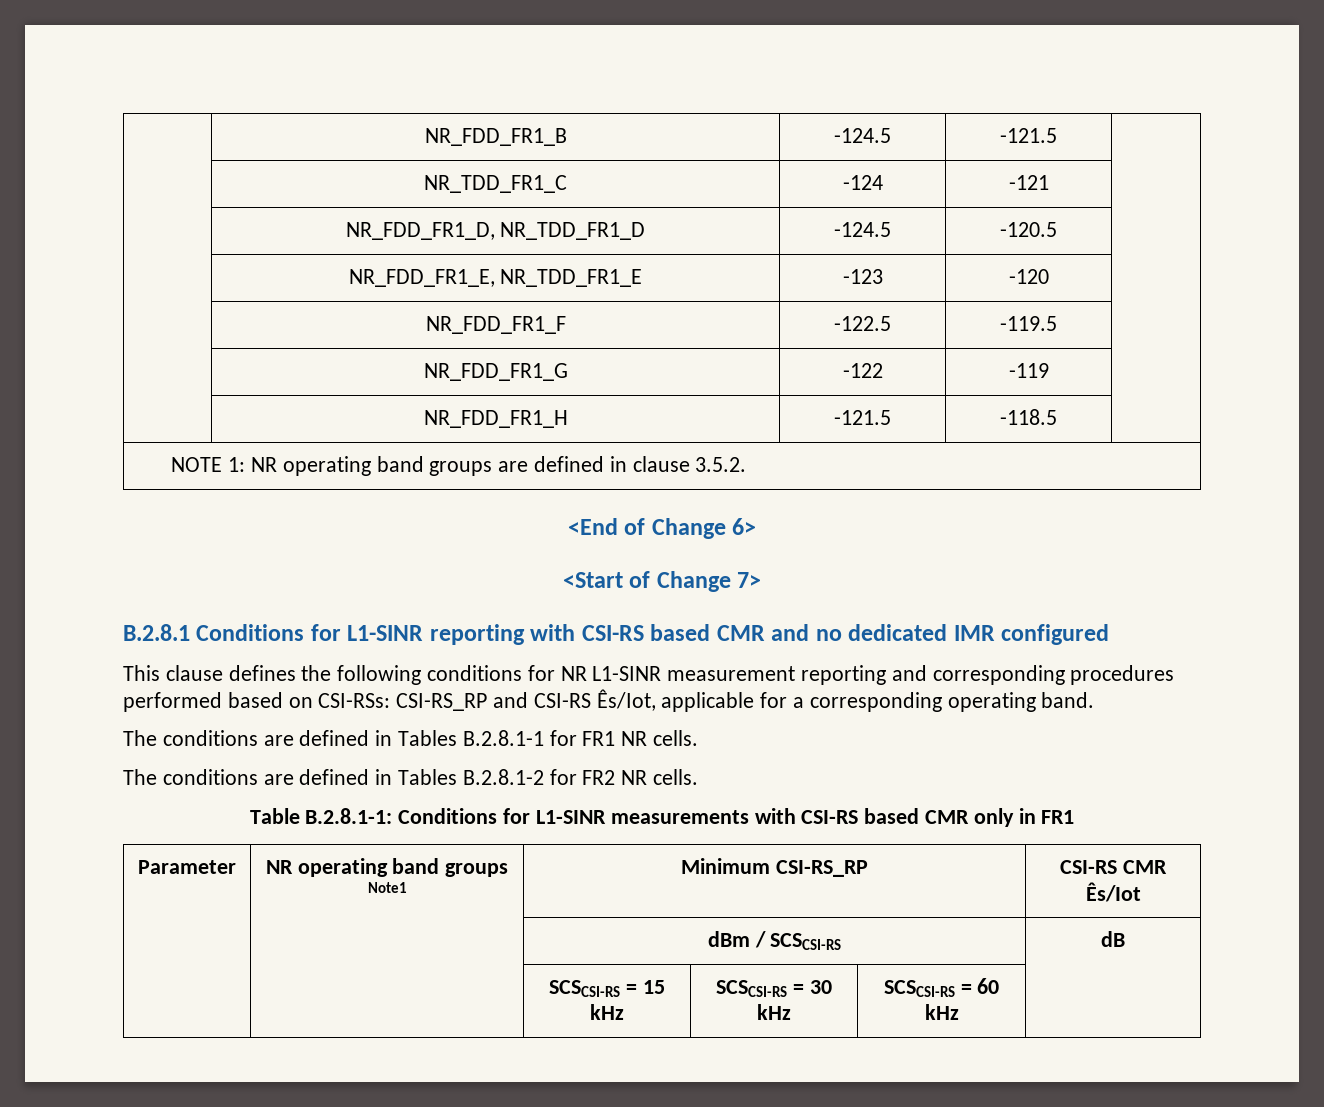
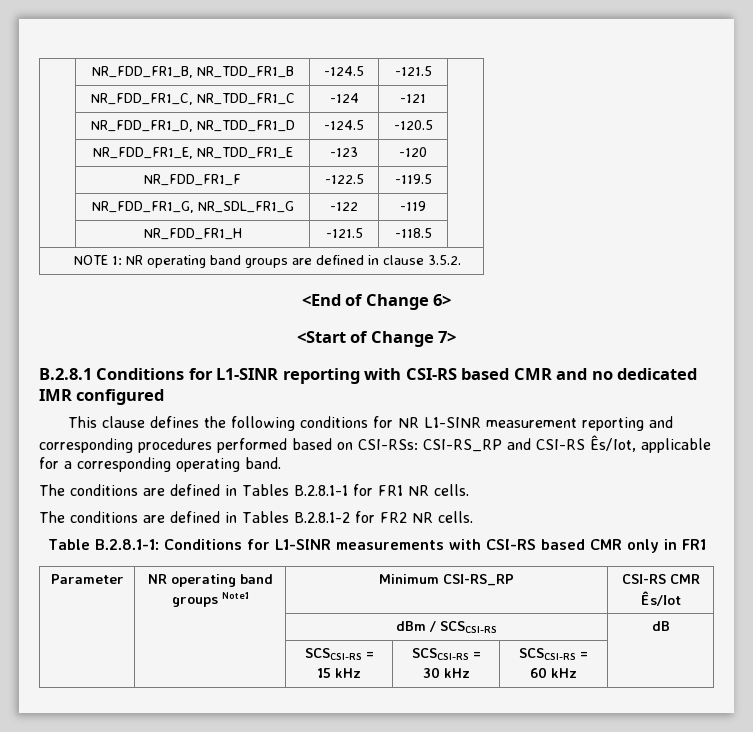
- | NR_FDD_FR1_B | -124.5 | -121.5 |
+ | NR_FDD_FR1_B, NR_TDD_FR1_B | -124.5 | -121.5 |
- | NR_TDD_FR1_C | -124 | -121 |
+ | NR_FDD_FR1_C, NR_TDD_FR1_C | -124 | -121 |
- | NR_FDD_FR1_G | -122 | -119 |
+ | NR_FDD_FR1_G, NR_SDL_FR1_G | -122 | -119 |

